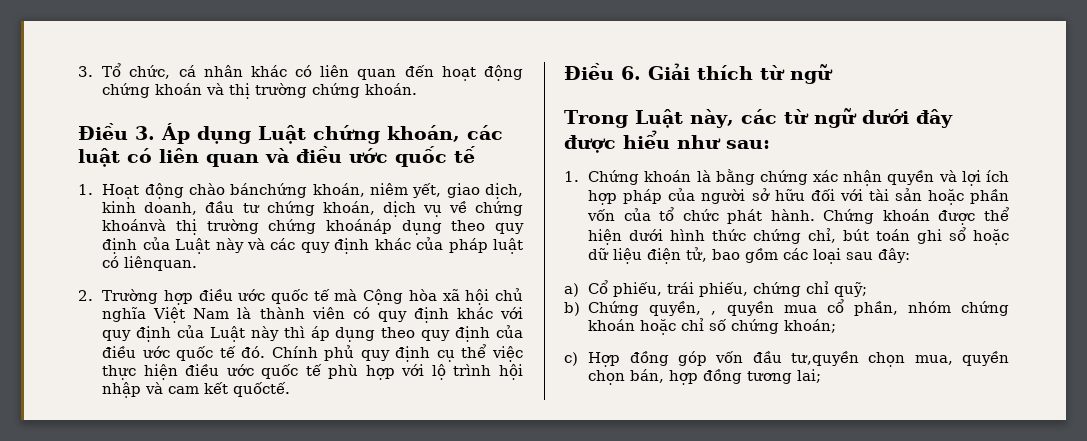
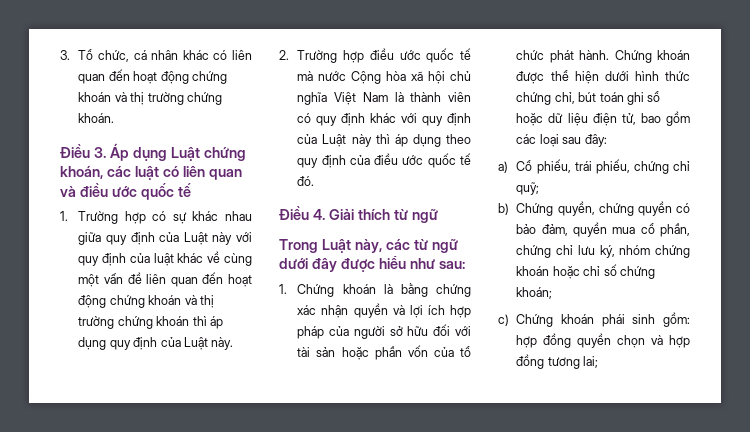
- 1. Hoạt động chào bánchứng khoán, niêm yết, giao dịch, kinh doanh, đầu tư chứng khoán, dịch vụ về chứng khoánvà thị trường chứng khoánáp dụng theo quy định của Luật này và các quy định khác của pháp luật có liênquan.
+ 1. Trường hợp có sự khác nhau giữa quy định của Luật này với quy định của luật khác về cùng một vấn đề liên quan đến hoạt động chứng khoán và thị trường chứng khoán thì áp dụng quy định của Luật này.
- 2. Trường hợp điều ước quốc tế mà Cộng hòa xã hội chủ nghĩa Việt Nam là thành viên có quy định khác với quy định của Luật này thì áp dụng theo quy định của điều ước quốc tế đó. Chính phủ quy định cụ thể việc thực hiện điều ước quốc tế phù hợp với lộ trình hội nhập và cam kết quốctế.
- Điều 6. Giải thích từ ngữ
+ 2. Trường hợp điều ước quốc tế mà nước Cộng hòa xã hội chủ nghĩa Việt Nam là thành viên có quy định khác với quy định của Luật này thì áp dụng theo quy định của điều ước quốc tế đó.
+ Điều 4. Giải thích từ ngữ
- b) Chứng quyền, , quyền mua cổ phần, nhóm chứng khoán hoặc chỉ số chứng khoán;
+ b) Chứng quyền, chứng quyền có bảo đảm, quyền mua cổ phần, chứng chỉ lưu ký, nhóm chứng khoán hoặc chỉ số chứng khoán;
- c) Hợp đồng góp vốn đầu tư,quyền chọn mua, quyền chọn bán, hợp đồng tương lai;
+ c) Chứng khoán phái sinh gồm: hợp đồng quyền chọn và hợp đồng tương lai;

